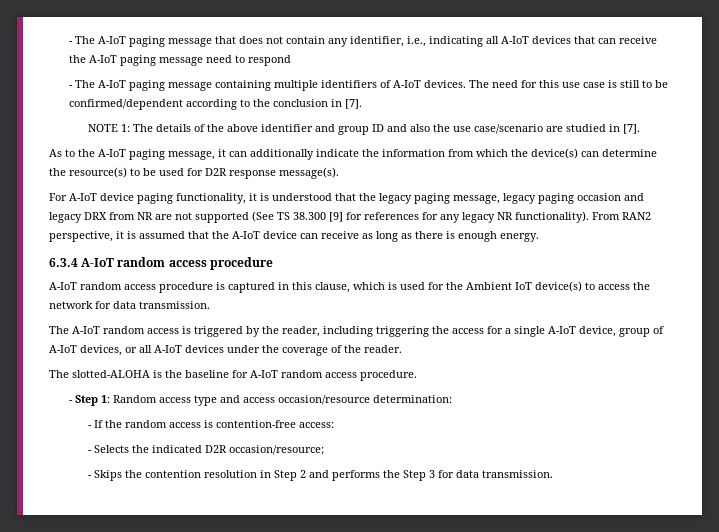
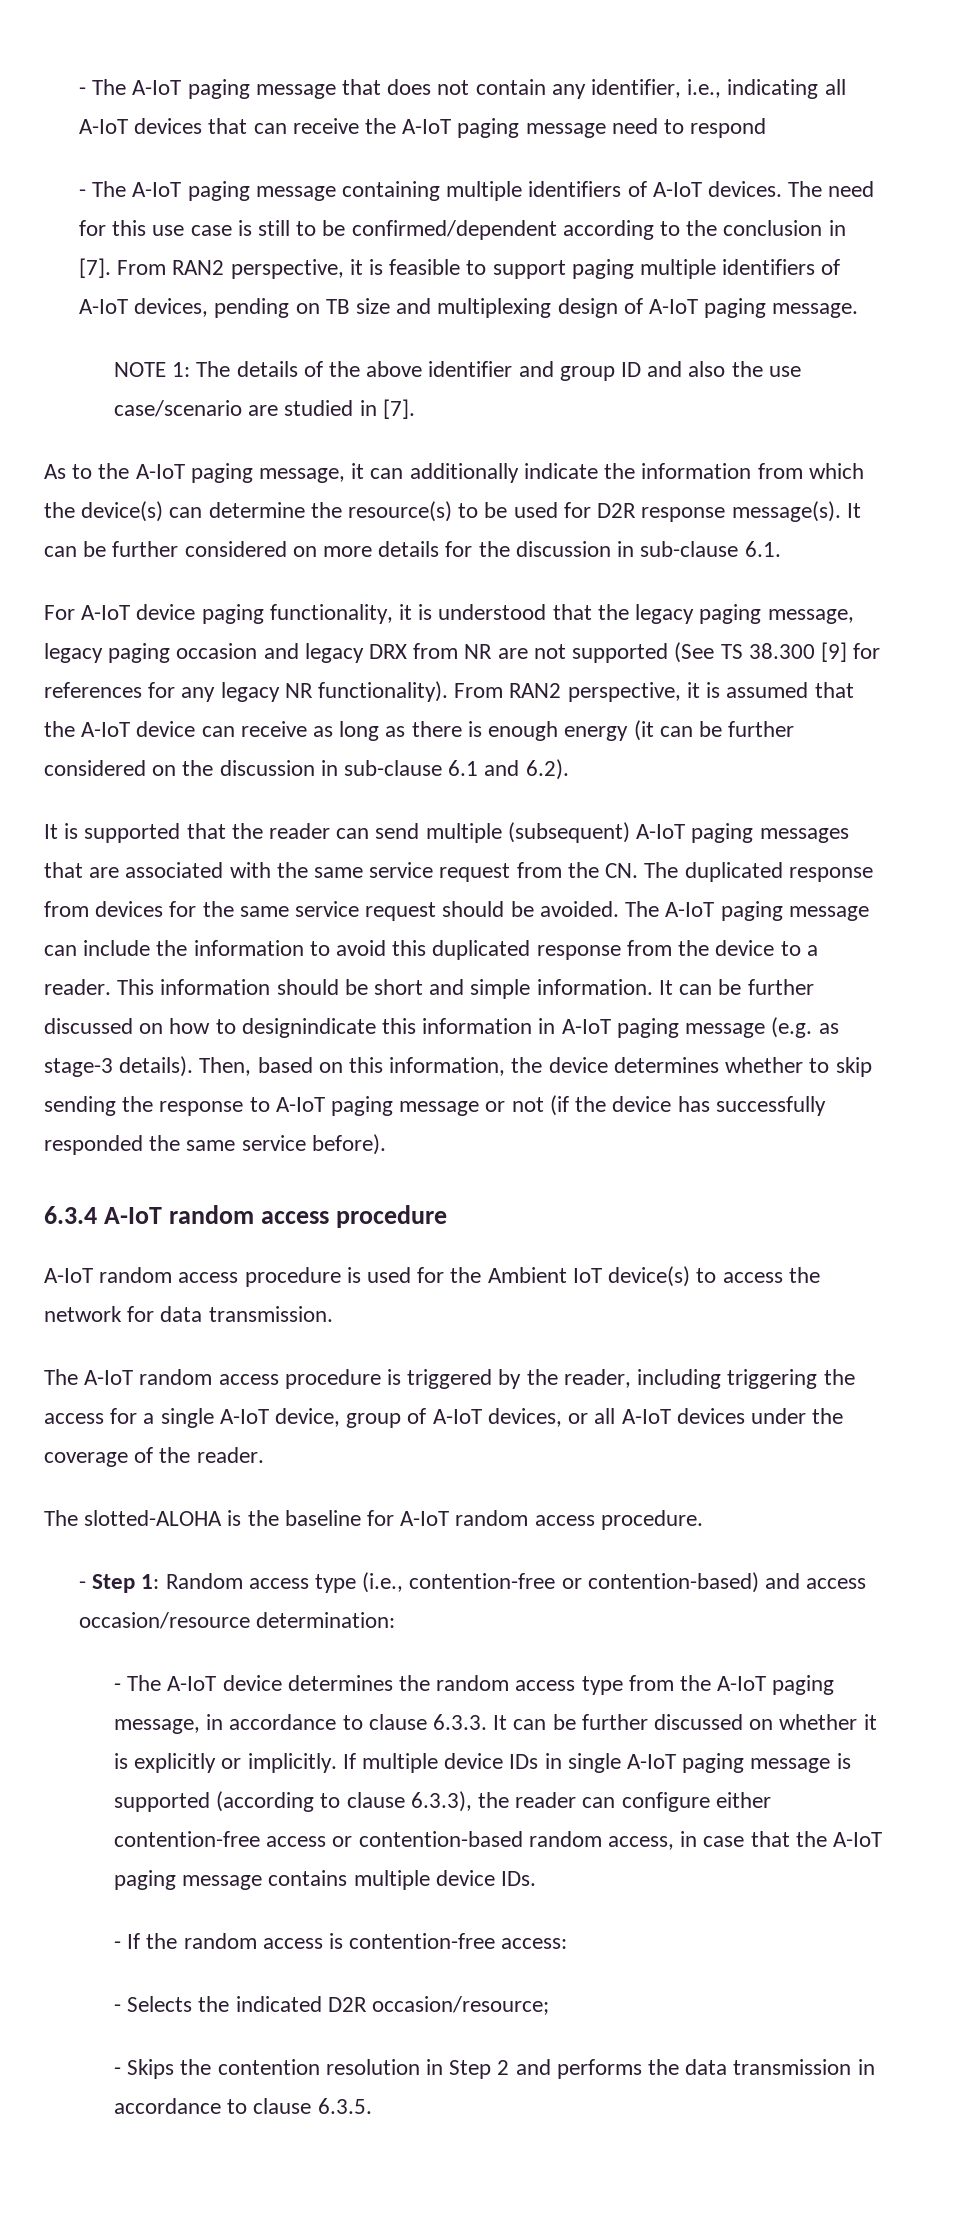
+ From RAN2 perspective, it is feasible to support paging multiple identifiers of A-IoT devices, pending on TB size and multiplexing design of A-IoT paging message.
+ It can be further considered on more details for the discussion in sub-clause 6.1.
- From RAN2 perspective, it is assumed that the A-IoT device can receive as long as there is enough energy.
+ From RAN2 perspective, it is assumed that the A-IoT device can receive as long as there is enough energy (it can be further considered on the discussion in sub-clause 6.1 and 6.2).
+ It is supported that the reader can send multiple (subsequent) A-IoT paging messages that are associated with the same service request from the CN. The duplicated response from devices for the same service request should be avoided. The A-IoT paging message can include the information to avoid this duplicated response from the device to a reader. This information should be short and simple information. It can be further discussed on how to designindicate this information in A-IoT paging message (e.g. as stage-3 details). Then, based on this information, the device determines whether to skip sending the response to A-IoT paging message or not (if the device has successfully responded the same service before).
- A-IoT random access procedure is captured in this clause, which is used for the Ambient IoT device(s) to access the network for data transmission.
+ A-IoT random access procedure is used for the Ambient IoT device(s) to access the network for data transmission.
- The A-IoT random access is triggered by the reader, including triggering the access for a single A-IoT device, group of A-IoT devices, or all A-IoT devices under the coverage of the reader.
+ The A-IoT random access procedure is triggered by the reader, including triggering the access for a single A-IoT device, group of A-IoT devices, or all A-IoT devices under the coverage of the reader.
- - Step 1: Random access type and access occasion/resource determination:
+ - Step 1: Random access type (i.e., contention-free or contention-based) and access occasion/resource determination:
+ - The A-IoT device determines the random access type from the A-IoT paging message, in accordance to clause 6.3.3. It can be further discussed on whether it is explicitly or implicitly. If multiple device IDs in single A-IoT paging message is supported (according to clause 6.3.3), the reader can configure either contention-free access or contention-based random access, in case that the A-IoT paging message contains multiple device IDs.
- - Skips the contention resolution in Step 2 and performs the Step 3 for data transmission.
+ - Skips the contention resolution in Step 2 and performs the data transmission in accordance to clause 6.3.5.

